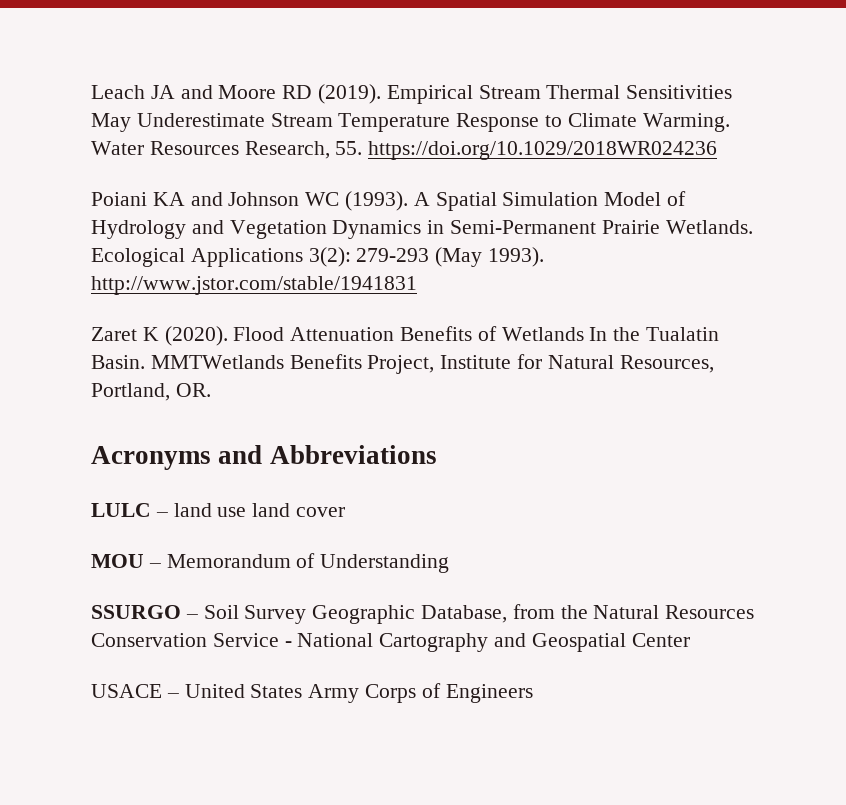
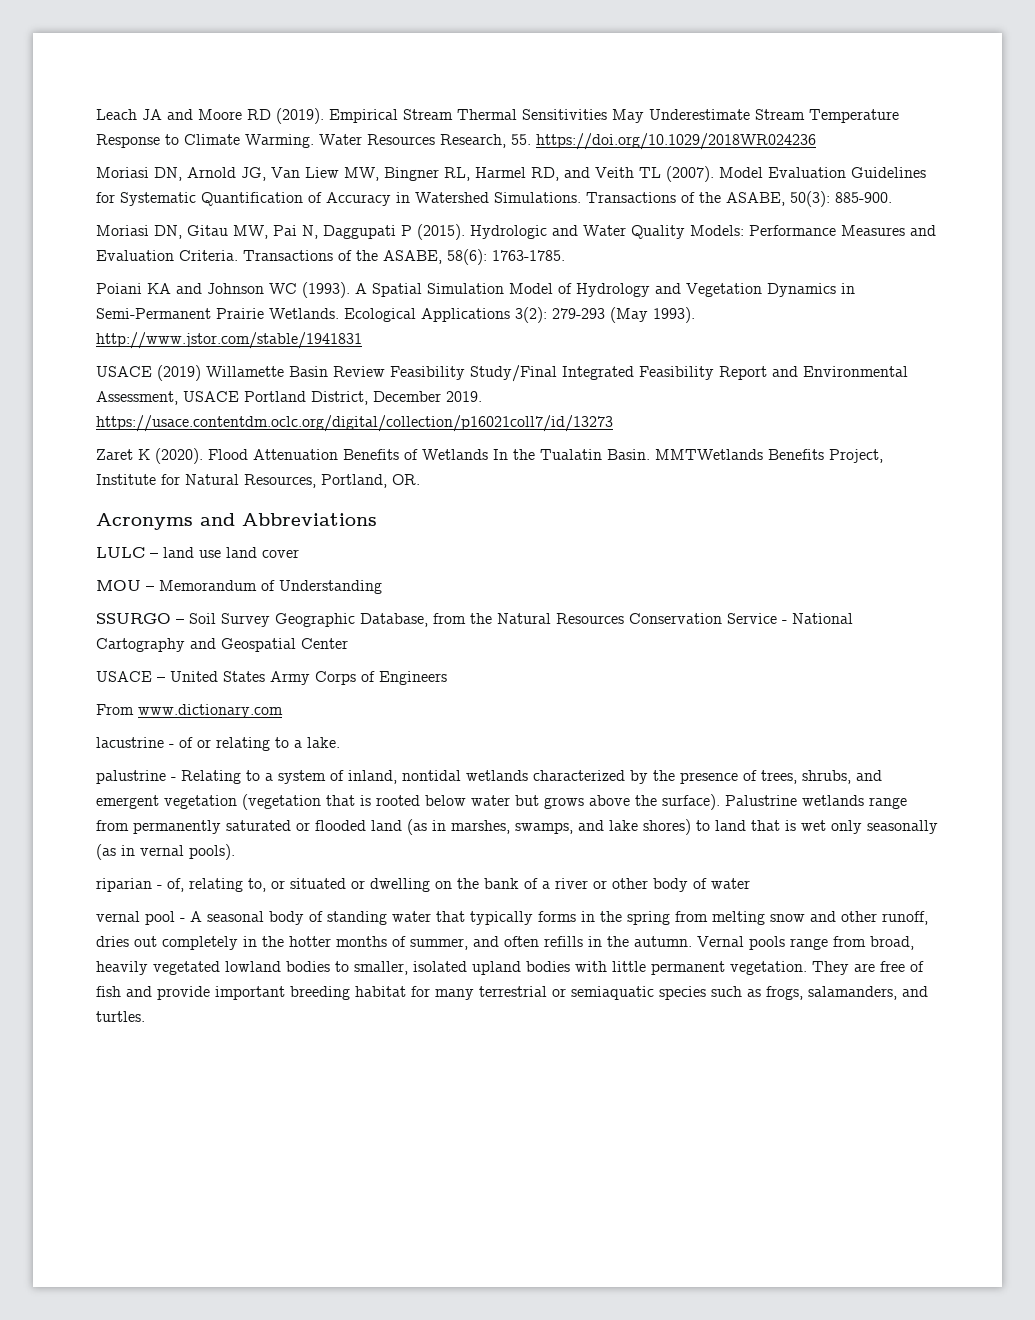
+ Moriasi DN, Arnold JG, Van Liew MW, Bingner RL, Harmel RD, and Veith TL (2007). Model Evaluation Guidelines for Systematic Quantification of Accuracy in Watershed Simulations. Transactions of the ASABE, 50(3): 885-900.
+ Moriasi DN, Gitau MW, Pai N, Daggupati P (2015). Hydrologic and Water Quality Models: Performance Measures and Evaluation Criteria. Transactions of the ASABE, 58(6): 1763-1785.
+ USACE (2019) Willamette Basin Review Feasibility Study/Final Integrated Feasibility Report and Environmental Assessment, USACE Portland District, December 2019. https://usace.contentdm.oclc.org/digital/collection/p16021coll7/id/13273
+ From www.dictionary.com
+ lacustrine - of or relating to a lake.
+ palustrine - Relating to a system of inland, nontidal wetlands characterized by the presence of trees, shrubs, and emergent vegetation (vegetation that is rooted below water but grows above the surface). Palustrine wetlands range from permanently saturated or flooded land (as in marshes, swamps, and lake shores) to land that is wet only seasonally (as in vernal pools).
+ riparian - of, relating to, or situated or dwelling on the bank of a river or other body of water
+ vernal pool - A seasonal body of standing water that typically forms in the spring from melting snow and other runoff, dries out completely in the hotter months of summer, and often refills in the autumn. Vernal pools range from broad, heavily vegetated lowland bodies to smaller, isolated upland bodies with little permanent vegetation. They are free of fish and provide important breeding habitat for many terrestrial or semiaquatic species such as frogs, salamanders, and turtles.

